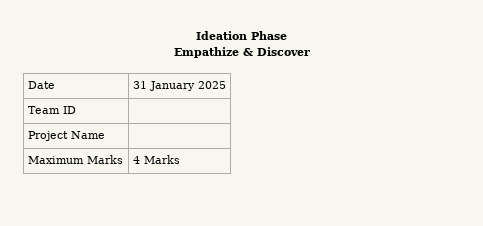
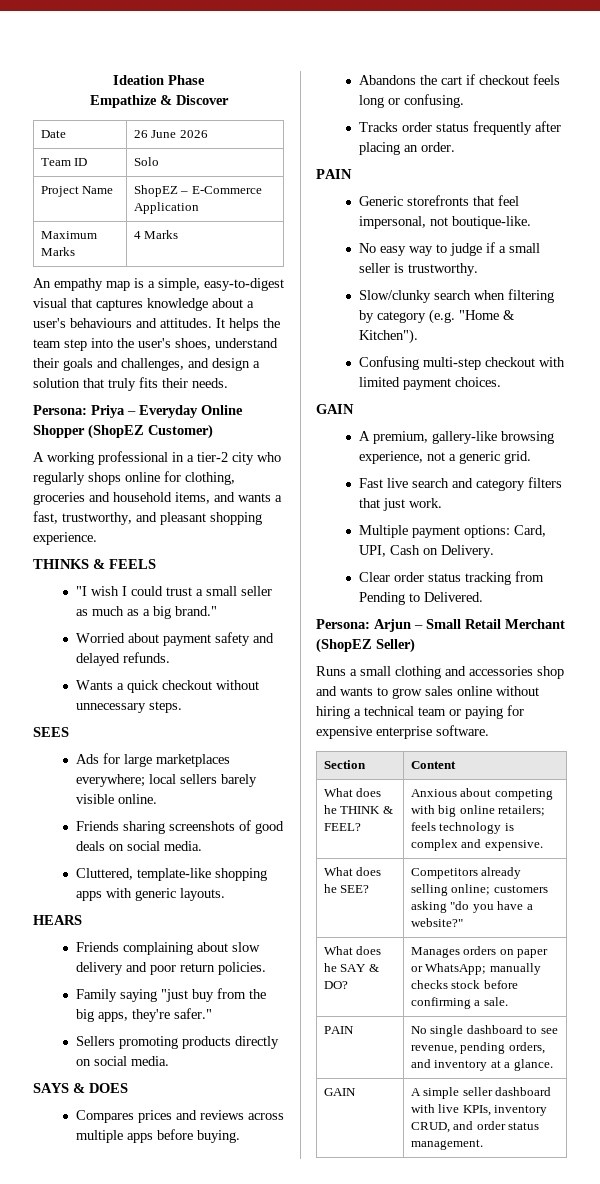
- Date | 31 January 2025
+ Date | 26 June 2026
- Team ID |
+ Team ID | Solo
- Project Name |
+ Project Name | ShopEZ – E-Commerce Application
+ An empathy map is a simple, easy-to-digest visual that captures knowledge about a user's behaviours and attitudes. It helps the team step into the user's shoes, understand their goals and challenges, and design a solution that truly fits their needs.
+ Persona: Priya – Everyday Online Shopper (ShopEZ Customer)
+ A working professional in a tier-2 city who regularly shops online for clothing, groceries and household items, and wants a fast, trustworthy, and pleasant shopping experience.
+ THINKS & FEELS
+ "I wish I could trust a small seller as much as a big brand."
+ Worried about payment safety and delayed refunds.
+ Wants a quick checkout without unnecessary steps.
+ SEES
+ Ads for large marketplaces everywhere; local sellers barely visible online.
+ Friends sharing screenshots of good deals on social media.
+ Cluttered, template-like shopping apps with generic layouts.
+ HEARS
+ Friends complaining about slow delivery and poor return policies.
+ Family saying "just buy from the big apps, they're safer."
+ Sellers promoting products directly on social media.
+ SAYS & DOES
+ Compares prices and reviews across multiple apps before buying.
+ Abandons the cart if checkout feels long or confusing.
+ Tracks order status frequently after placing an order.
+ PAIN
+ Generic storefronts that feel impersonal, not boutique-like.
+ No easy way to judge if a small seller is trustworthy.
+ Slow/clunky search when filtering by category (e.g. "Home & Kitchen").
+ Confusing multi-step checkout with limited payment choices.
+ GAIN
+ A premium, gallery-like browsing experience, not a generic grid.
+ Fast live search and category filters that just work.
+ Multiple payment options: Card, UPI, Cash on Delivery.
+ Clear order status tracking from Pending to Delivered.
+ Persona: Arjun – Small Retail Merchant (ShopEZ Seller)
+ Runs a small clothing and accessories shop and wants to grow sales online without hiring a technical team or paying for expensive enterprise software.
+ Section | Content
+ What does he THINK & FEEL? | Anxious about competing with big online retailers; feels technology is complex and expensive.
+ What does he SEE? | Competitors already selling online; customers asking "do you have a website?"
+ What does he SAY & DO? | Manages orders on paper or WhatsApp; manually checks stock before confirming a sale.
+ PAIN | No single dashboard to see revenue, pending orders, and inventory at a glance.
+ GAIN | A simple seller dashboard with live KPIs, inventory CRUD, and order status management.

